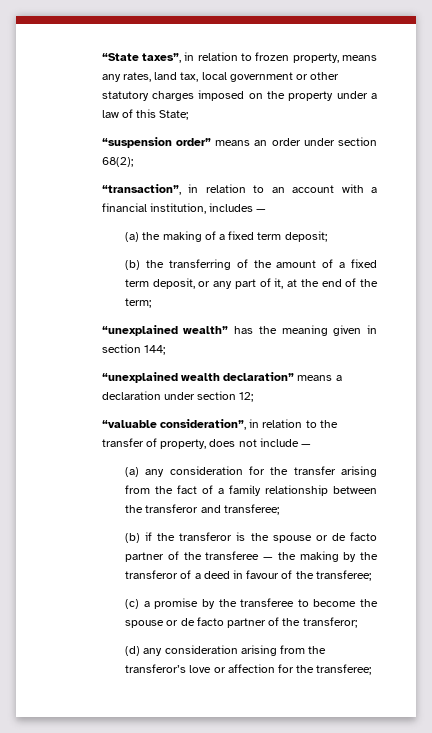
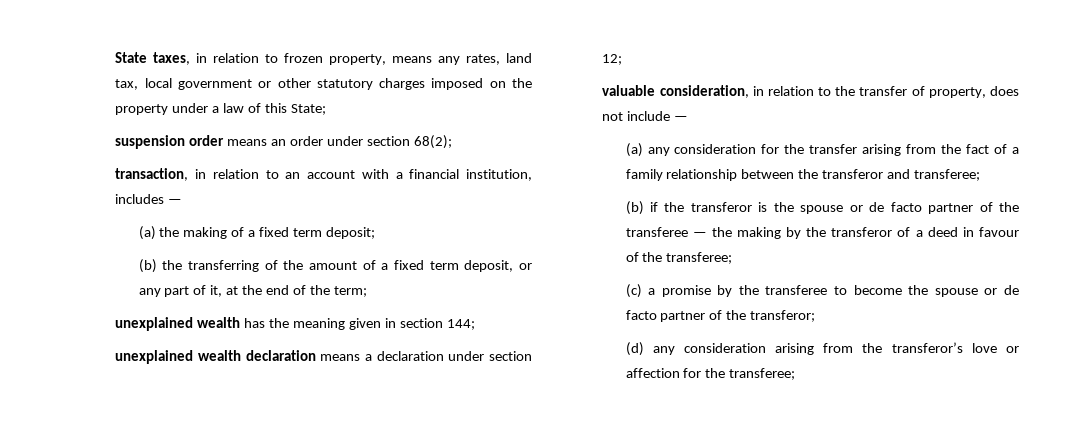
- “State taxes”, in relation to frozen property, means any rates, land tax, local government or other statutory charges imposed on the property under a law of this State;
+ State taxes, in relation to frozen property, means any rates, land tax, local government or other statutory charges imposed on the property under a law of this State;
- “suspension order” means an order under section 68(2);
+ suspension order means an order under section 68(2);
- “transaction”, in relation to an account with a financial institution, includes —
+ transaction, in relation to an account with a financial institution, includes —
- “unexplained wealth” has the meaning given in section 144;
+ unexplained wealth has the meaning given in section 144;
- “unexplained wealth declaration” means a declaration under section 12;
+ unexplained wealth declaration means a declaration under section 12;
- “valuable consideration”, in relation to the transfer of property, does not include —
+ valuable consideration, in relation to the transfer of property, does not include —

